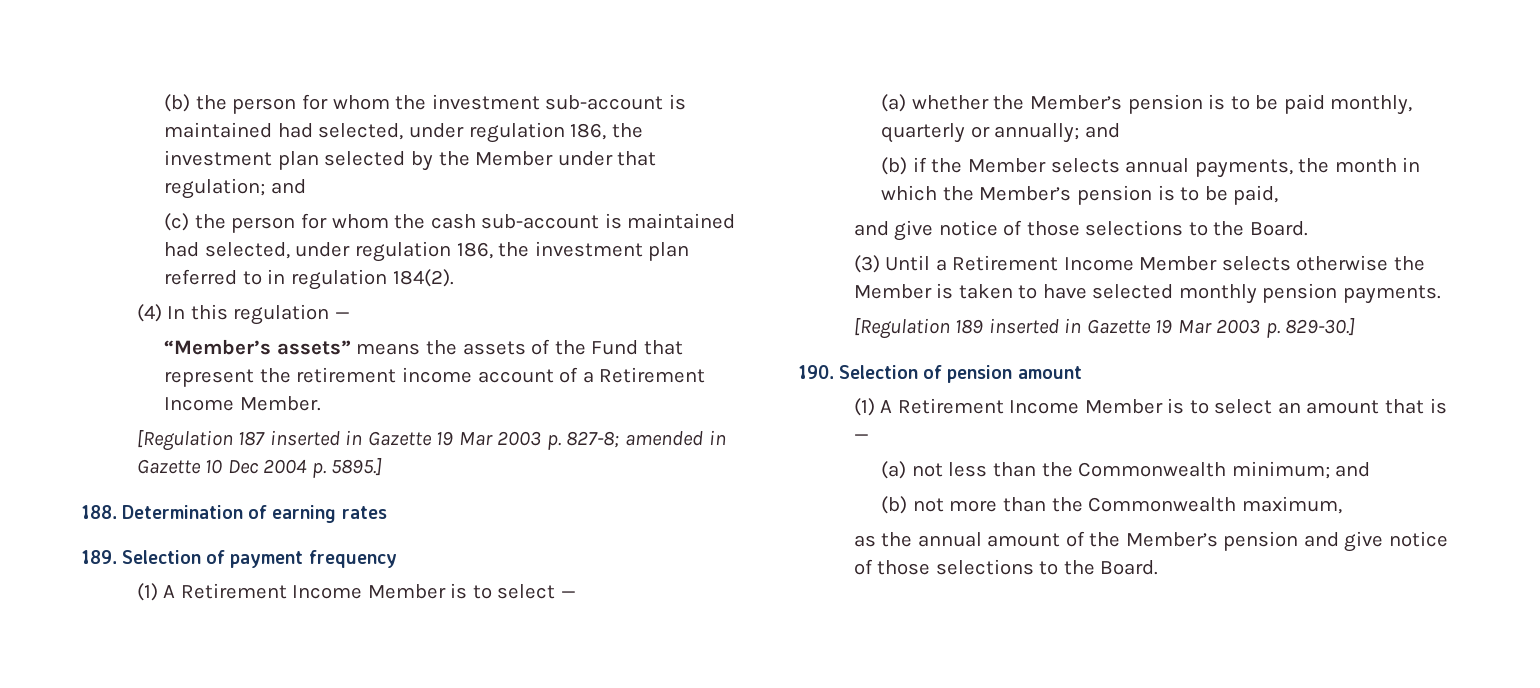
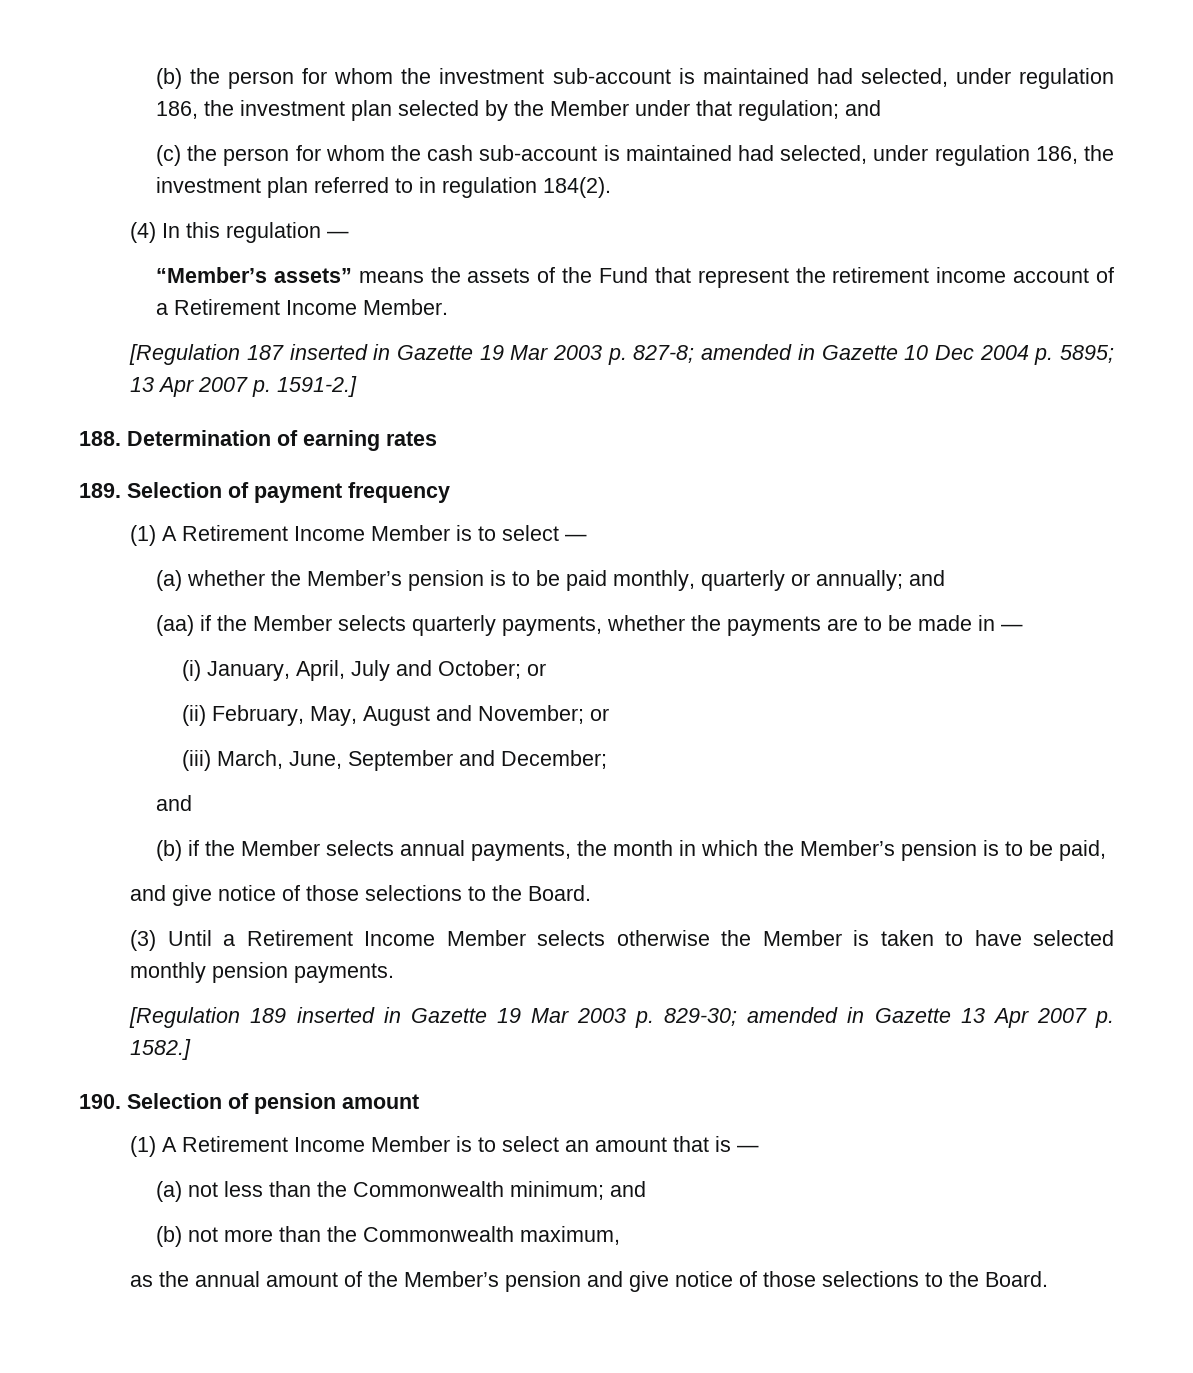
- [Regulation 187 inserted in Gazette 19 Mar 2003 p. 827-8; amended in Gazette 10 Dec 2004 p. 5895.]
+ [Regulation 187 inserted in Gazette 19 Mar 2003 p. 827-8; amended in Gazette 10 Dec 2004 p. 5895; 13 Apr 2007 p. 1591-2.]
+ (aa) if the Member selects quarterly payments, whether the payments are to be made in —
+ (i) January, April, July and October; or
+ (ii) February, May, August and November; or
+ (iii) March, June, September and December;
+ and
- [Regulation 189 inserted in Gazette 19 Mar 2003 p. 829-30.]
+ [Regulation 189 inserted in Gazette 19 Mar 2003 p. 829-30; amended in Gazette 13 Apr 2007 p. 1582.]

